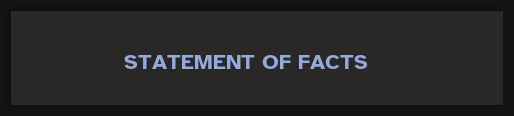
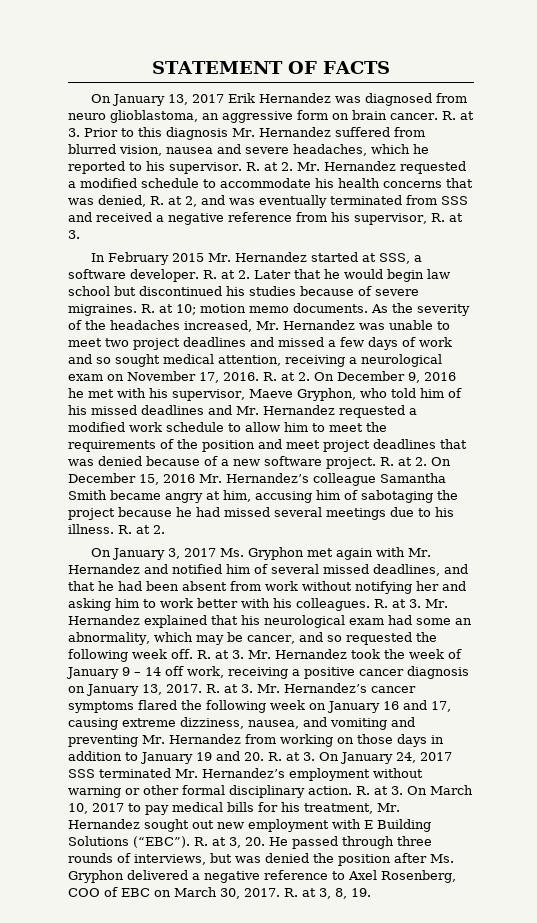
+ On January 13, 2017 Erik Hernandez was diagnosed from neuro glioblastoma, an aggressive form on brain cancer. R. at 3. Prior to this diagnosis Mr. Hernandez suffered from blurred vision, nausea and severe headaches, which he reported to his supervisor. R. at 2. Mr. Hernandez requested a modified schedule to accommodate his health concerns that was denied, R. at 2, and was eventually terminated from SSS and received a negative reference from his supervisor, R. at 3.
+ In February 2015 Mr. Hernandez started at SSS, a software developer. R. at 2. Later that he would begin law school but discontinued his studies because of severe migraines. R. at 10; motion memo documents. As the severity of the headaches increased, Mr. Hernandez was unable to meet two project deadlines and missed a few days of work and so sought medical attention, receiving a neurological exam on November 17, 2016. R. at 2. On December 9, 2016 he met with his supervisor, Maeve Gryphon, who told him of his missed deadlines and Mr. Hernandez requested a modified work schedule to allow him to meet the requirements of the position and meet project deadlines that was denied because of a new software project. R. at 2. On December 15, 2016 Mr. Hernandez’s colleague Samantha Smith became angry at him, accusing him of sabotaging the project because he had missed several meetings due to his illness. R. at 2.
+ On January 3, 2017 Ms. Gryphon met again with Mr. Hernandez and notified him of several missed deadlines, and that he had been absent from work without notifying her and asking him to work better with his colleagues. R. at 3. Mr. Hernandez explained that his neurological exam had some an abnormality, which may be cancer, and so requested the following week off. R. at 3. Mr. Hernandez took the week of January 9 – 14 off work, receiving a positive cancer diagnosis on January 13, 2017. R. at 3. Mr. Hernandez’s cancer symptoms flared the following week on January 16 and 17, causing extreme dizziness, nausea, and vomiting and preventing Mr. Hernandez from working on those days in addition to January 19 and 20. R. at 3. On January 24, 2017 SSS terminated Mr. Hernandez’s employment without warning or other formal disciplinary action. R. at 3. On March 10, 2017 to pay medical bills for his treatment, Mr. Hernandez sought out new employment with E Building Solutions (“EBC”). R. at 3, 20. He passed through three rounds of interviews, but was denied the position after Ms. Gryphon delivered a negative reference to Axel Rosenberg, COO of EBC on March 30, 2017. R. at 3, 8, 19.

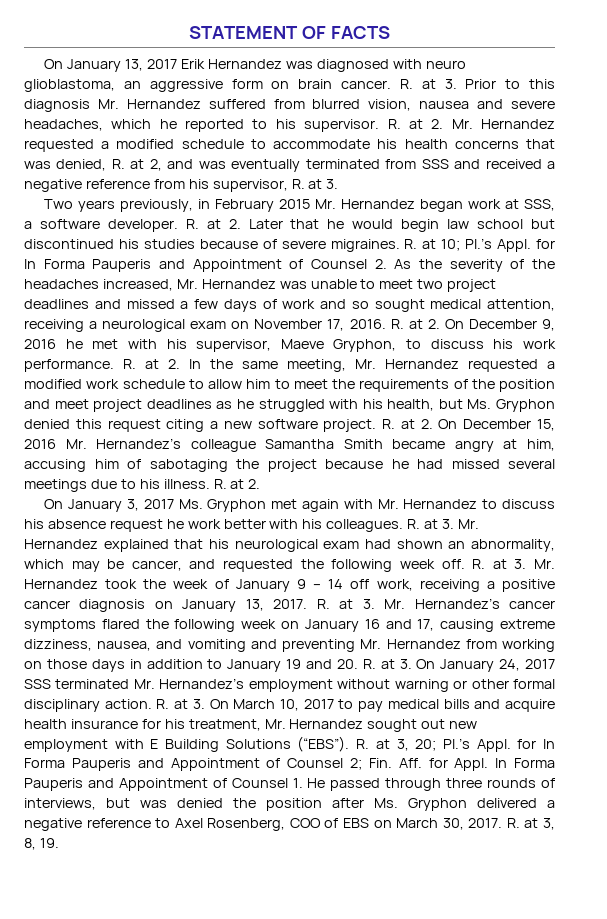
- On January 13, 2017 Erik Hernandez was diagnosed from neuro glioblastoma, an aggressive form on brain cancer.
+ On January 13, 2017 Erik Hernandez was diagnosed with neuro glioblastoma, an aggressive form on brain cancer.
- In February 2015 Mr. Hernandez started at SSS, a software developer.
+ Two years previously, in February 2015 Mr. Hernandez began work at SSS, a software developer.
- R. at 10; motion memo documents. As the severity of the headaches increased, Mr. Hernandez was unable to meet two project deadlines and missed a few days of work and so sought medical attention, receiving a neurological exam on November 17, 2016.
+ R. at 10; Pl.’s Appl. for In Forma Pauperis and Appointment of Counsel 2. As the severity of the headaches increased, Mr. Hernandez was unable to meet two project deadlines and missed a few days of work and so sought medical attention, receiving a neurological exam on November 17, 2016.
- R. at 2. On December 9, 2016 he met with his supervisor, Maeve Gryphon, who told him of his missed deadlines and Mr. Hernandez requested a modified work schedule to allow him to meet the requirements of the position and meet project deadlines that was denied because of a new software project.
+ R. at 2. On December 9, 2016 he met with his supervisor, Maeve Gryphon, to discuss his work performance. R. at 2. In the same meeting, Mr. Hernandez requested a modified work schedule to allow him to meet the requirements of the position and meet project deadlines as he struggled with his health, but Ms. Gryphon denied this request citing a new software project.
- On January 3, 2017 Ms. Gryphon met again with Mr. Hernandez and notified him of several missed deadlines, and that he had been absent from work without notifying her and asking him to work better with his colleagues.
+ On January 3, 2017 Ms. Gryphon met again with Mr. Hernandez to discuss his absence request he work better with his colleagues.
- R. at 3. Mr. Hernandez explained that his neurological exam had some an abnormality, which may be cancer, and so requested the following week off.
+ R. at 3. Mr. Hernandez explained that his neurological exam had shown an abnormality, which may be cancer, and requested the following week off.
- R. at 3. On March 10, 2017 to pay medical bills for his treatment, Mr. Hernandez sought out new employment with E Building Solutions (“EBC”). R. at 3, 20. He passed through three rounds of interviews, but was denied the position after Ms. Gryphon delivered a negative reference to Axel Rosenberg, COO of EBC on March 30, 2017.
+ R. at 3. On March 10, 2017 to pay medical bills and acquire health insurance for his treatment, Mr. Hernandez sought out new employment with E Building Solutions (“EBS”). R. at 3, 20; Pl.’s Appl. for In Forma Pauperis and Appointment of Counsel 2; Fin. Aff. for Appl. In Forma Pauperis and Appointment of Counsel 1. He passed through three rounds of interviews, but was denied the position after Ms. Gryphon delivered a negative reference to Axel Rosenberg, COO of EBS on March 30, 2017.

